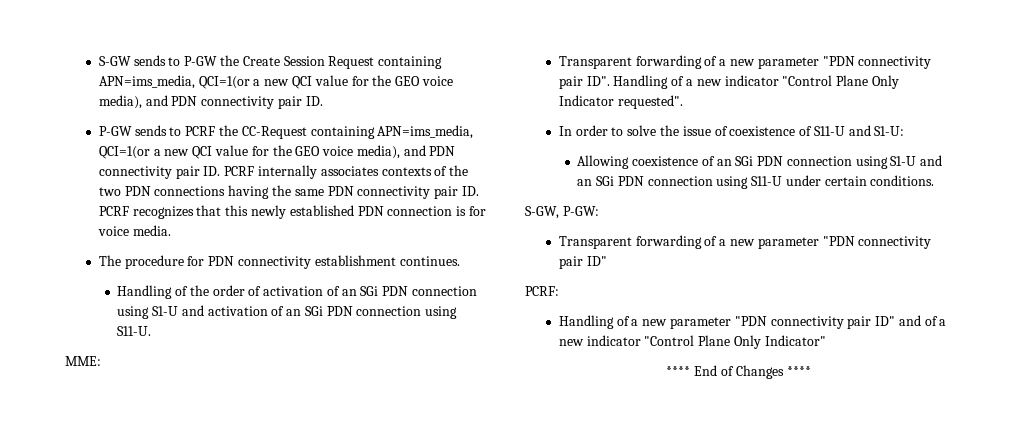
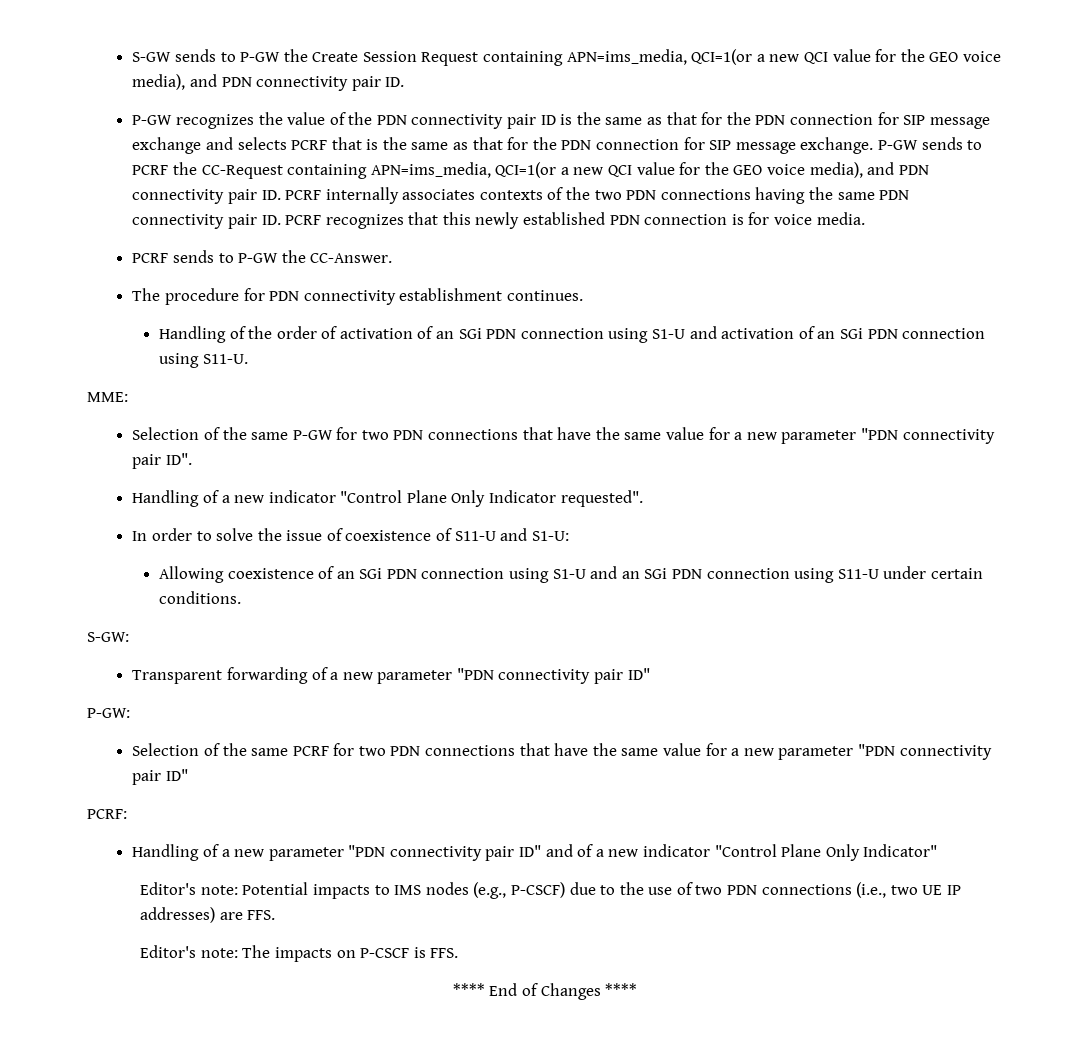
- P-GW sends to PCRF the CC-Request containing APN=ims_media, QCI=1(or a new QCI value for the GEO voice media), and PDN connectivity pair ID. PCRF internally associates contexts of the two PDN connections having the same PDN connectivity pair ID. PCRF recognizes that this newly established PDN connection is for voice media.
+ P-GW recognizes the value of the PDN connectivity pair ID is the same as that for the PDN connection for SIP message exchange and selects PCRF that is the same as that for the PDN connection for SIP message exchange. P-GW sends to PCRF the CC-Request containing APN=ims_media, QCI=1(or a new QCI value for the GEO voice media), and PDN connectivity pair ID. PCRF internally associates contexts of the two PDN connections having the same PDN connectivity pair ID. PCRF recognizes that this newly established PDN connection is for voice media.
+ PCRF sends to P-GW the CC-Answer.
- Transparent forwarding of a new parameter "PDN connectivity pair ID". Handling of a new indicator "Control Plane Only Indicator requested".
+ Selection of the same P-GW for two PDN connections that have the same value for a new parameter "PDN connectivity pair ID".
+ Handling of a new indicator "Control Plane Only Indicator requested".
- S-GW, P-GW:
+ S-GW:
+ P-GW:
+ Selection of the same PCRF for two PDN connections that have the same value for a new parameter "PDN connectivity pair ID"
+ Editor's note: Potential impacts to IMS nodes (e.g., P-CSCF) due to the use of two PDN connections (i.e., two UE IP addresses) are FFS.
+ Editor's note: The impacts on P-CSCF is FFS.

